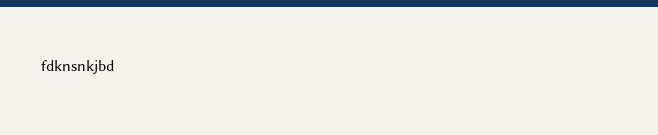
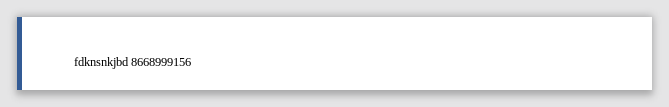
- fdknsnkjbd
+ fdknsnkjbd 8668999156

